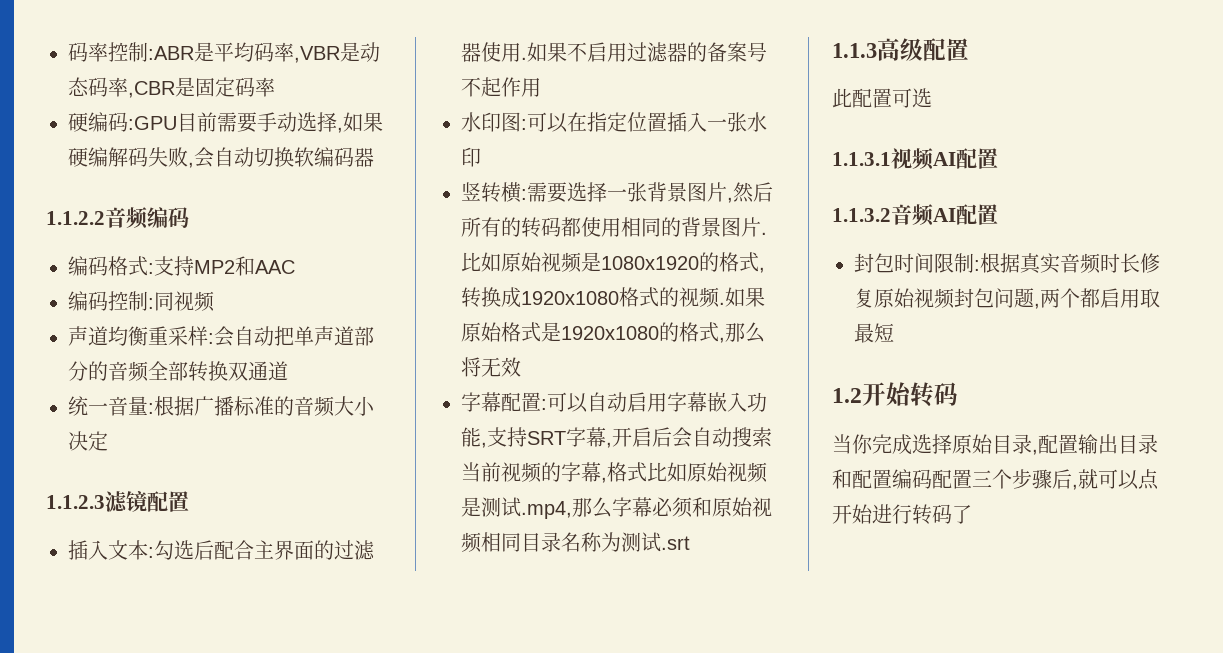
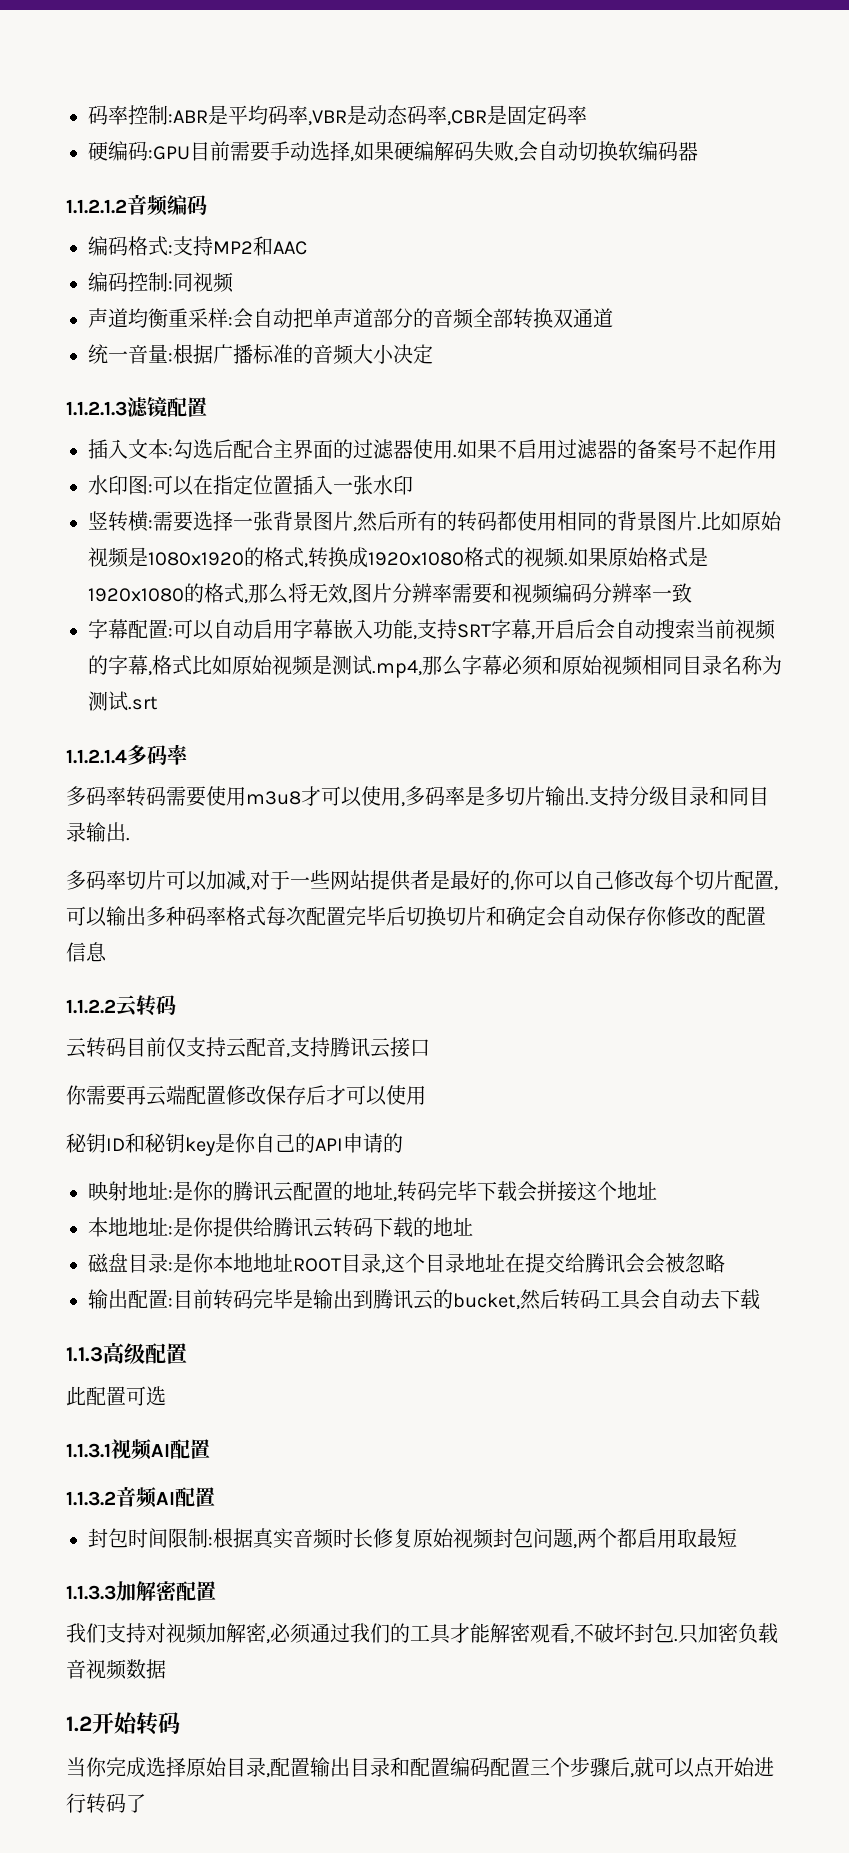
- 1.1.2.2音频编码
+ 1.1.2.1.2音频编码
- 1.1.2.3滤镜配置
+ 1.1.2.1.3滤镜配置
- 如果原始格式是1920x1080的格式,那么将无效
+ 如果原始格式是1920x1080的格式,那么将无效,图片分辨率需要和视频编码分辨率一致
+ 1.1.2.1.4多码率
+ 多码率转码需要使用m3u8才可以使用,多码率是多切片输出.支持分级目录和同目录输出.
+ 多码率切片可以加减,对于一些网站提供者是最好的,你可以自己修改每个切片配置,可以输出多种码率格式每次配置完毕后切换切片和确定会自动保存你修改的配置信息
+ 1.1.2.2云转码
+ 云转码目前仅支持云配音,支持腾讯云接口
+ 你需要再云端配置修改保存后才可以使用
+ 秘钥ID和秘钥key是你自己的API申请的
+ 映射地址:是你的腾讯云配置的地址,转码完毕下载会拼接这个地址
+ 本地地址:是你提供给腾讯云转码下载的地址
+ 磁盘目录:是你本地地址ROOT目录,这个目录地址在提交给腾讯会会被忽略
+ 输出配置:目前转码完毕是输出到腾讯云的bucket,然后转码工具会自动去下载
+ 1.1.3.3加解密配置
+ 我们支持对视频加解密,必须通过我们的工具才能解密观看,不破坏封包.只加密负载音视频数据

